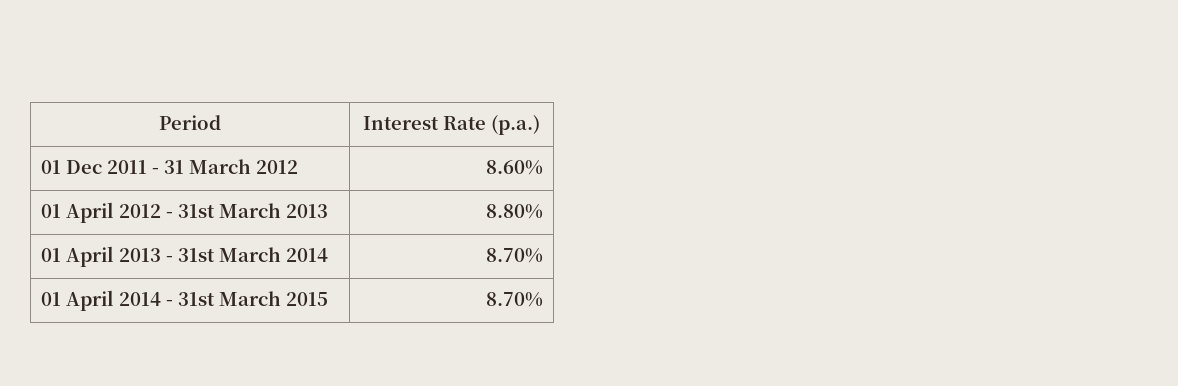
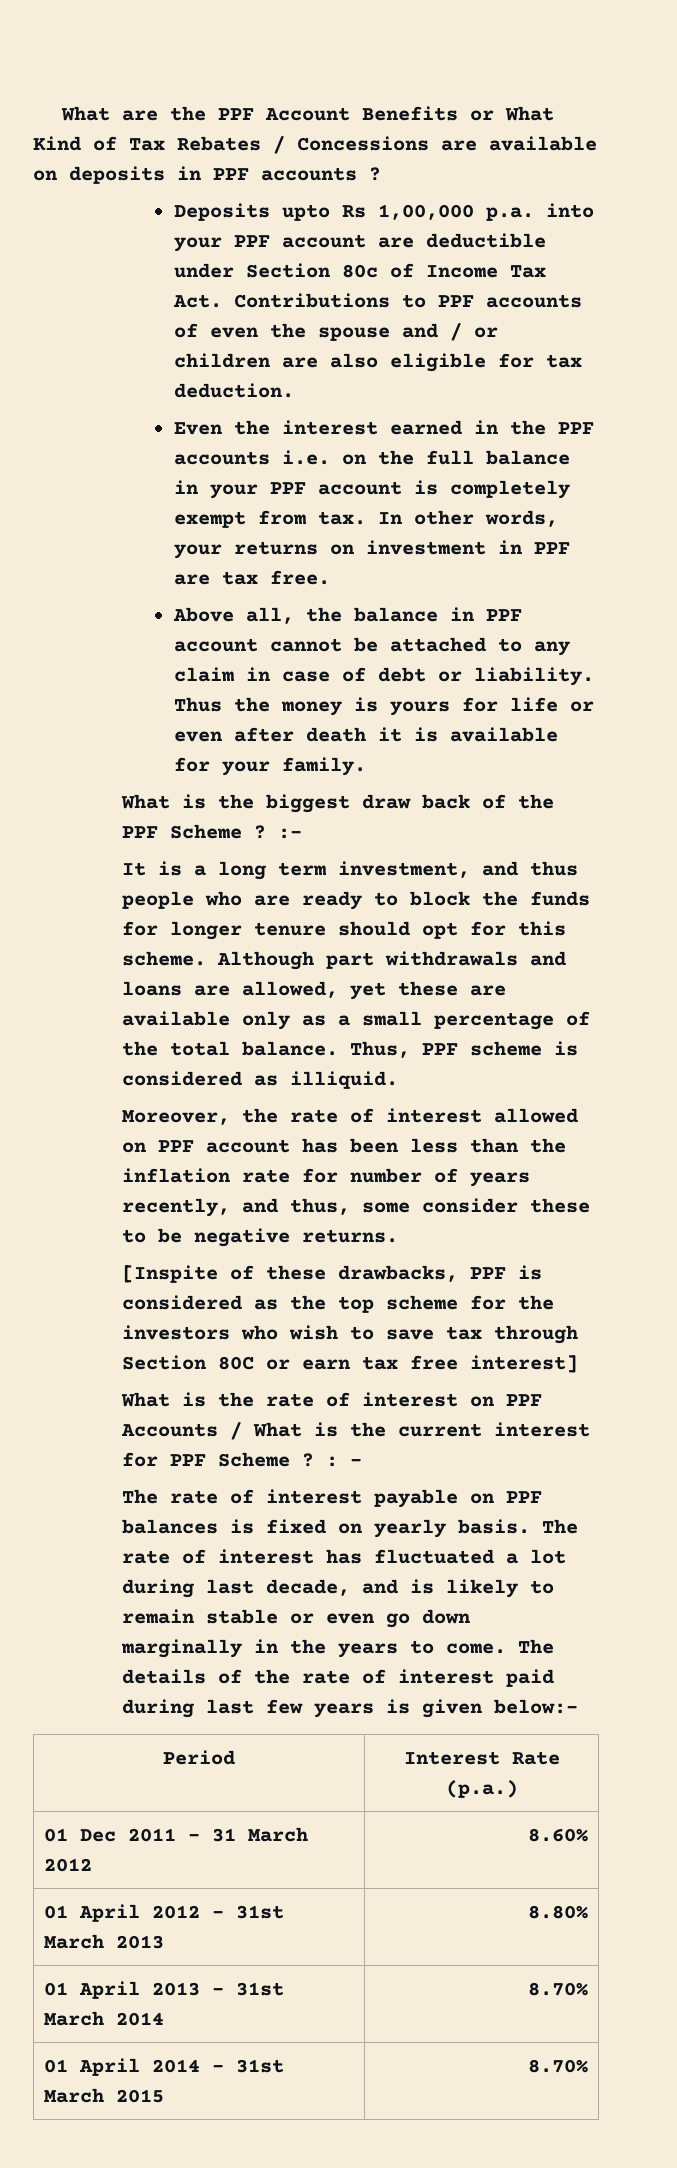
+ What are the PPF Account Benefits or What Kind of Tax Rebates / Concessions are available on deposits in PPF accounts ?
+ Deposits upto Rs 1,00,000 p.a. into your PPF account are deductible under Section 80c of Income Tax Act. Contributions to PPF accounts of even the spouse and / or children are also eligible for tax deduction.
+ Even the interest earned in the PPF accounts i.e. on the full balance in your PPF account is completely exempt from tax. In other words, your returns on investment in PPF are tax free.
+ Above all, the balance in PPF account cannot be attached to any claim in case of debt or liability. Thus the money is yours for life or even after death it is available for your family.
+ What is the biggest draw back of the PPF Scheme ? :-
+ It is a long term investment, and thus people who are ready to block the funds for longer tenure should opt for this scheme. Although part withdrawals and loans are allowed, yet these are available only as a small percentage of the total balance. Thus, PPF scheme is considered as illiquid.
+ Moreover, the rate of interest allowed on PPF account has been less than the inflation rate for number of years recently, and thus, some consider these to be negative returns.
+ [Inspite of these drawbacks, PPF is considered as the top scheme for the investors who wish to save tax through Section 80C or earn tax free interest]
+ What is the rate of interest on PPF Accounts / What is the current interest for PPF Scheme ? : -
+ The rate of interest payable on PPF balances is fixed on yearly basis. The rate of interest has fluctuated a lot during last decade, and is likely to remain stable or even go down marginally in the years to come. The details of the rate of interest paid during last few years is given below:-

